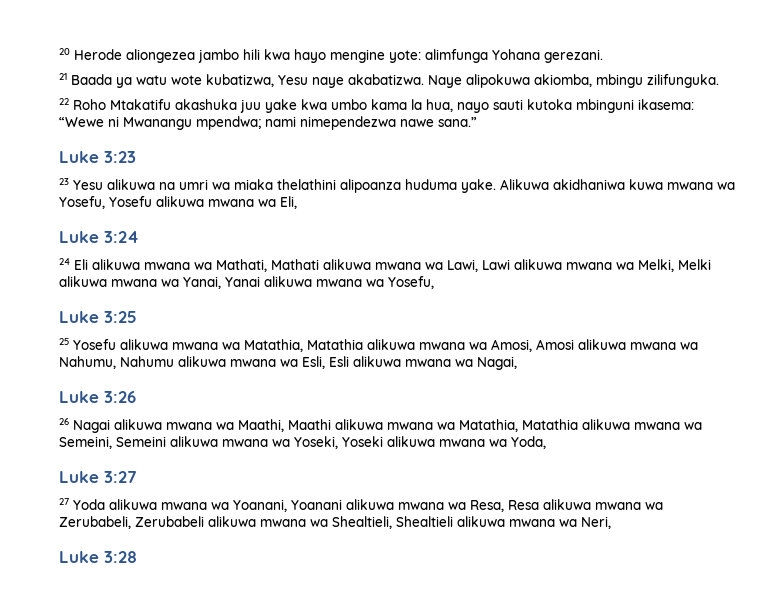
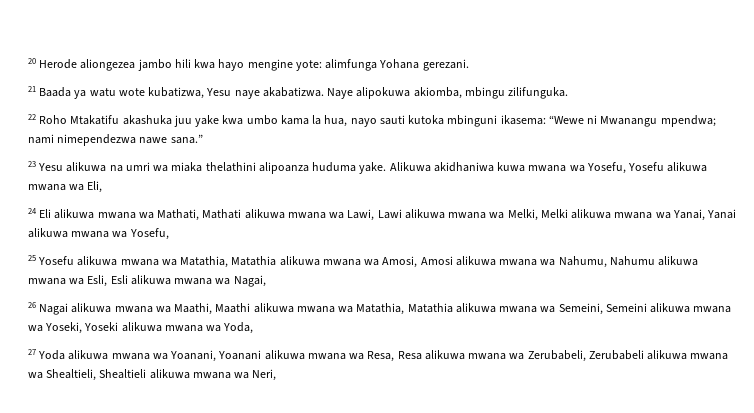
- Luke 3:23
- Luke 3:24
- Luke 3:25
- Luke 3:26
- Luke 3:27
- Luke 3:28

